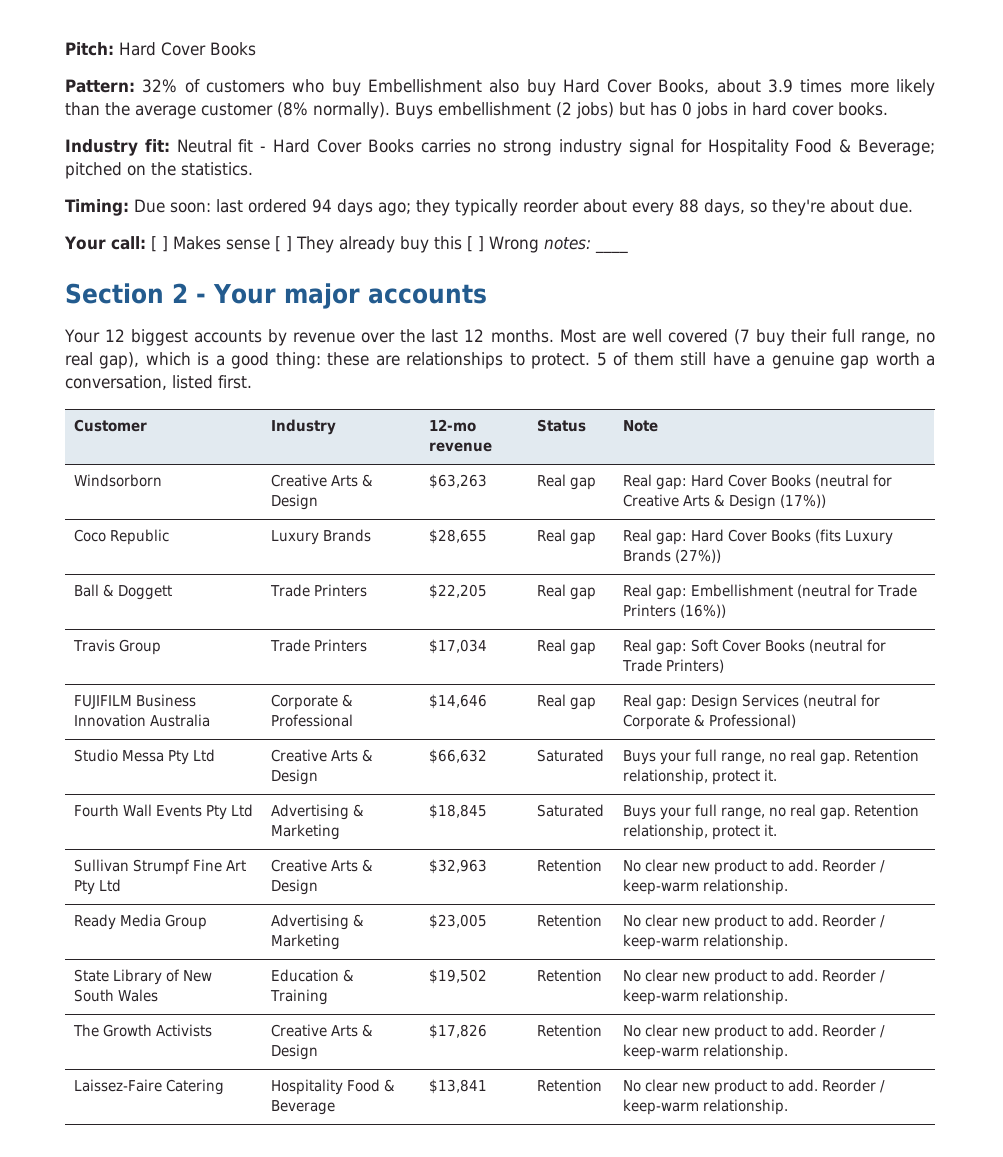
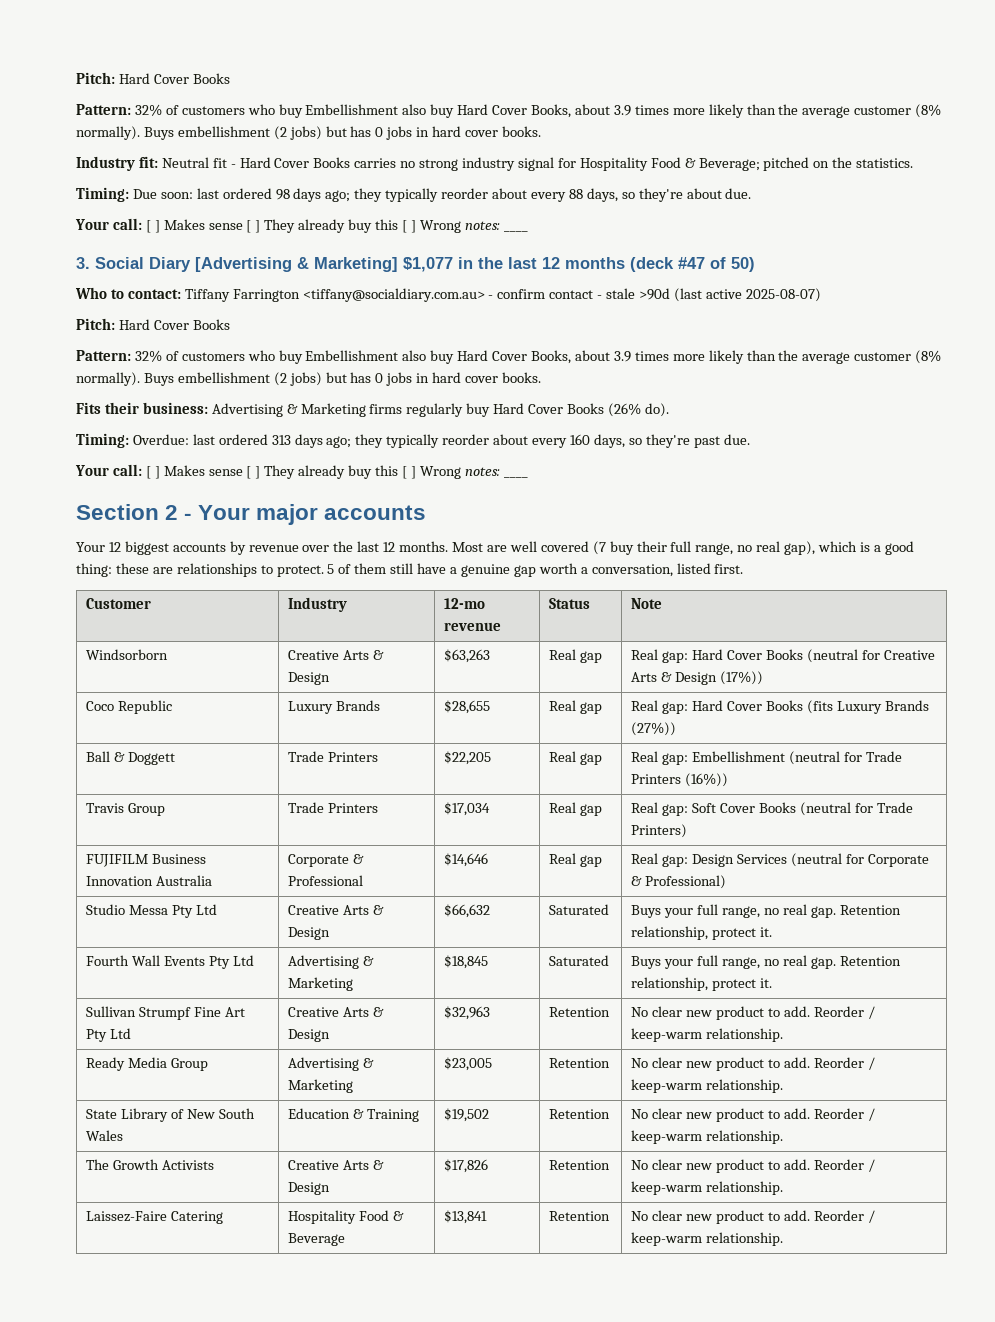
- Timing: Due soon: last ordered 94 days ago; they typically reorder about every 88 days, so they're about due.
+ Timing: Due soon: last ordered 98 days ago; they typically reorder about every 88 days, so they're about due.
+ 3. Social Diary [Advertising & Marketing] $1,077 in the last 12 months (deck #47 of 50)
+ Who to contact: Tiffany Farrington <tiffany@socialdiary.com.au> - confirm contact - stale >90d (last active 2025-08-07)
+ Pitch: Hard Cover Books
+ Pattern: 32% of customers who buy Embellishment also buy Hard Cover Books, about 3.9 times more likely than the average customer (8% normally). Buys embellishment (2 jobs) but has 0 jobs in hard cover books.
+ Fits their business: Advertising & Marketing firms regularly buy Hard Cover Books (26% do).
+ Timing: Overdue: last ordered 313 days ago; they typically reorder about every 160 days, so they're past due.
+ Your call: [ ] Makes sense [ ] They already buy this [ ] Wrong notes: ____

